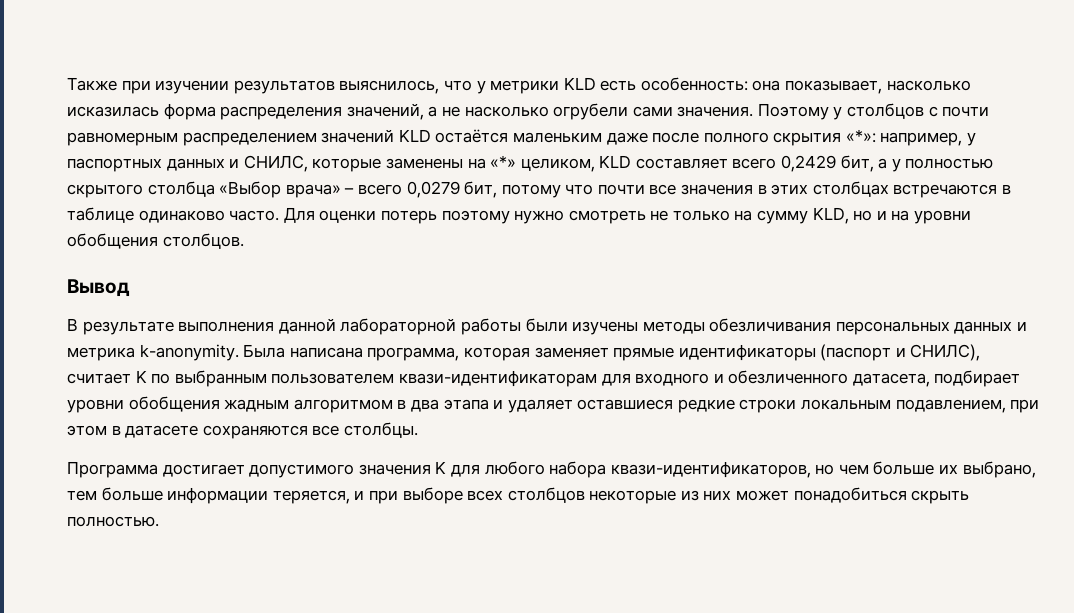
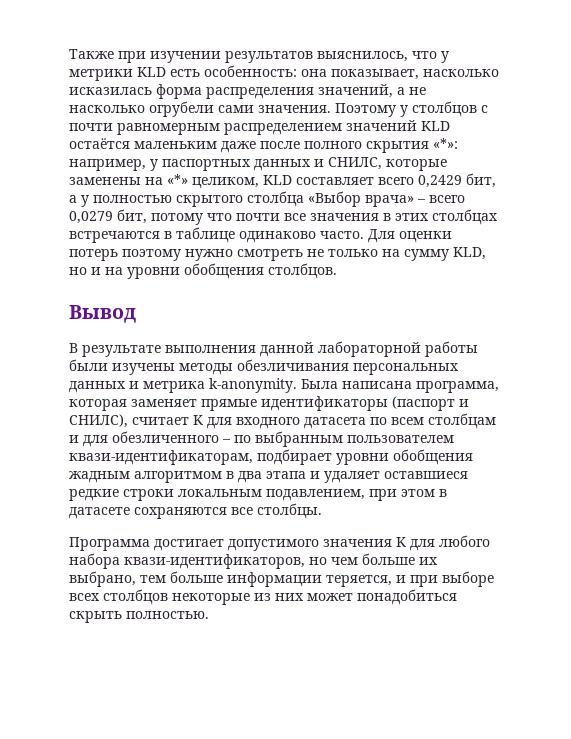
- Была написана программа, которая заменяет прямые идентификаторы (паспорт и СНИЛС), считает K по выбранным пользователем квази-идентификаторам для входного и обезличенного датасета, подбирает уровни обобщения жадным алгоритмом в два этапа и удаляет оставшиеся редкие строки локальным подавлением, при этом в датасете сохраняются все столбцы.
+ Была написана программа, которая заменяет прямые идентификаторы (паспорт и СНИЛС), считает K для входного датасета по всем столбцам и для обезличенного – по выбранным пользователем квази-идентификаторам, подбирает уровни обобщения жадным алгоритмом в два этапа и удаляет оставшиеся редкие строки локальным подавлением, при этом в датасете сохраняются все столбцы.

